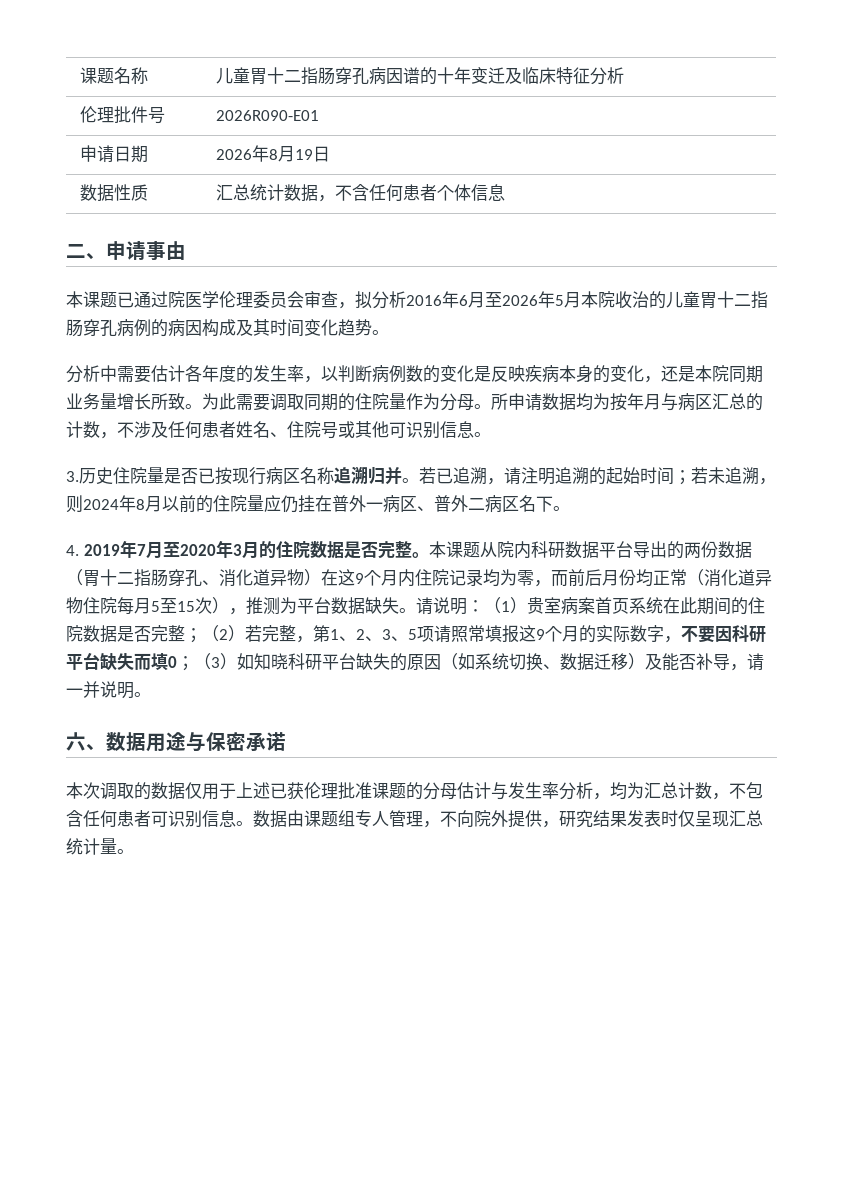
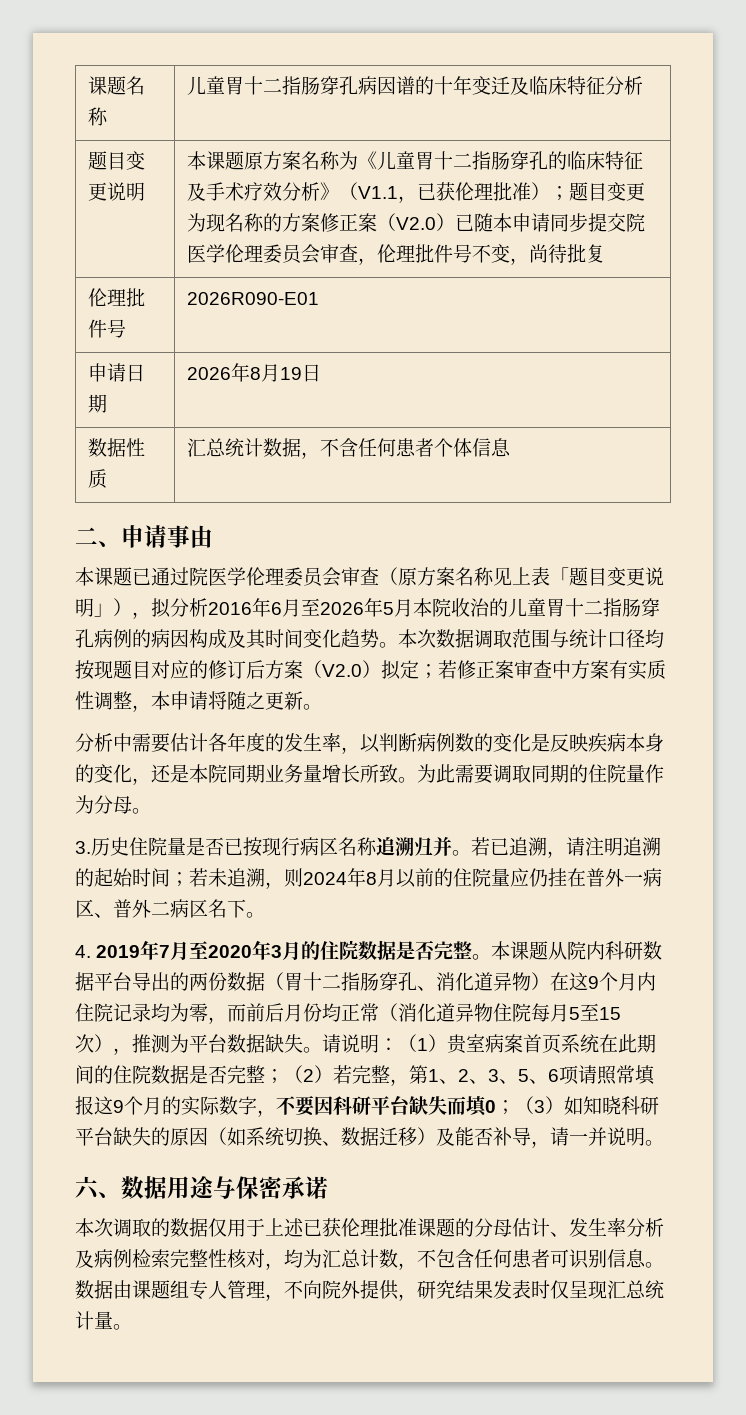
+ 题目变更说明 | 本课题原方案名称为《儿童胃十二指肠穿孔的临床特征及手术疗效分析》（V1.1，已获伦理批准）；题目变更为现名称的方案修正案（V2.0）已随本申请同步提交院医学伦理委员会审查，伦理批件号不变，尚待批复
- 本课题已通过院医学伦理委员会审查，拟分析2016年6月至2026年5月本院收治的儿童胃十二指肠穿孔病例的病因构成及其时间变化趋势。
+ 本课题已通过院医学伦理委员会审查（原方案名称见上表「题目变更说明」），拟分析2016年6月至2026年5月本院收治的儿童胃十二指肠穿孔病例的病因构成及其时间变化趋势。本次数据调取范围与统计口径均按现题目对应的修订后方案（V2.0）拟定；若修正案审查中方案有实质性调整，本申请将随之更新。
- 所申请数据均为按年月与病区汇总的计数，不涉及任何患者姓名、住院号或其他可识别信息。
- （2）若完整，第1、2、3、5项请照常填报这9个月的实际数字，不要因科研平台缺失而填0；
+ （2）若完整，第1、2、3、5、6项请照常填报这9个月的实际数字，不要因科研平台缺失而填0；
- 本次调取的数据仅用于上述已获伦理批准课题的分母估计与发生率分析，均为汇总计数，不包含任何患者可识别信息。
+ 本次调取的数据仅用于上述已获伦理批准课题的分母估计、发生率分析及病例检索完整性核对，均为汇总计数，不包含任何患者可识别信息。

